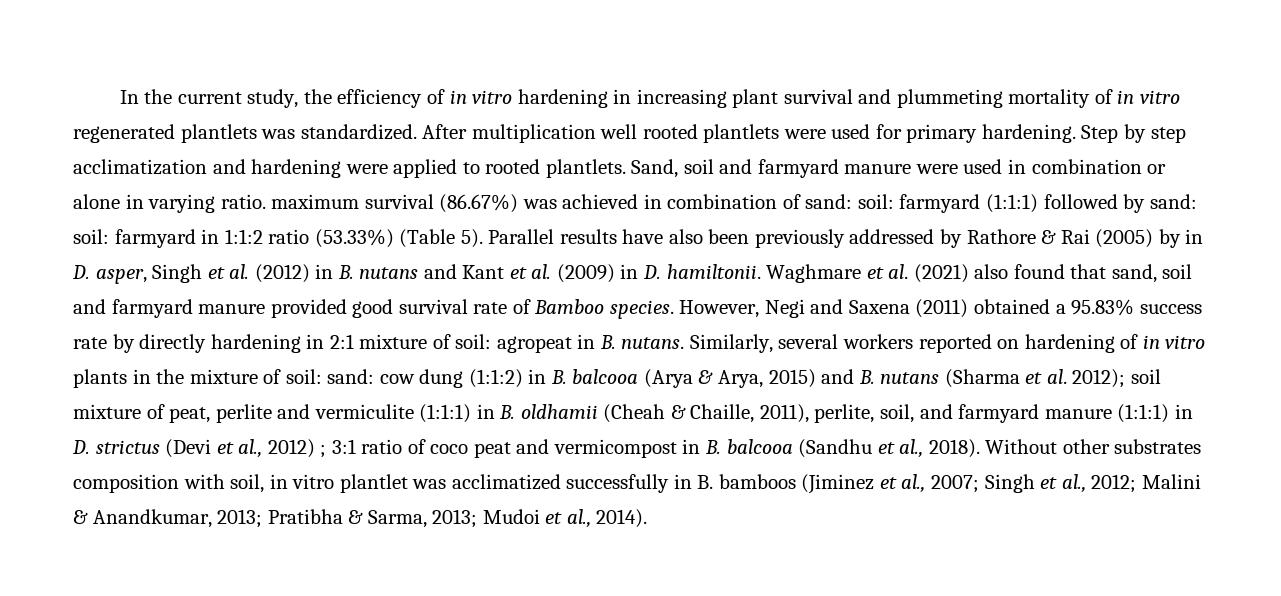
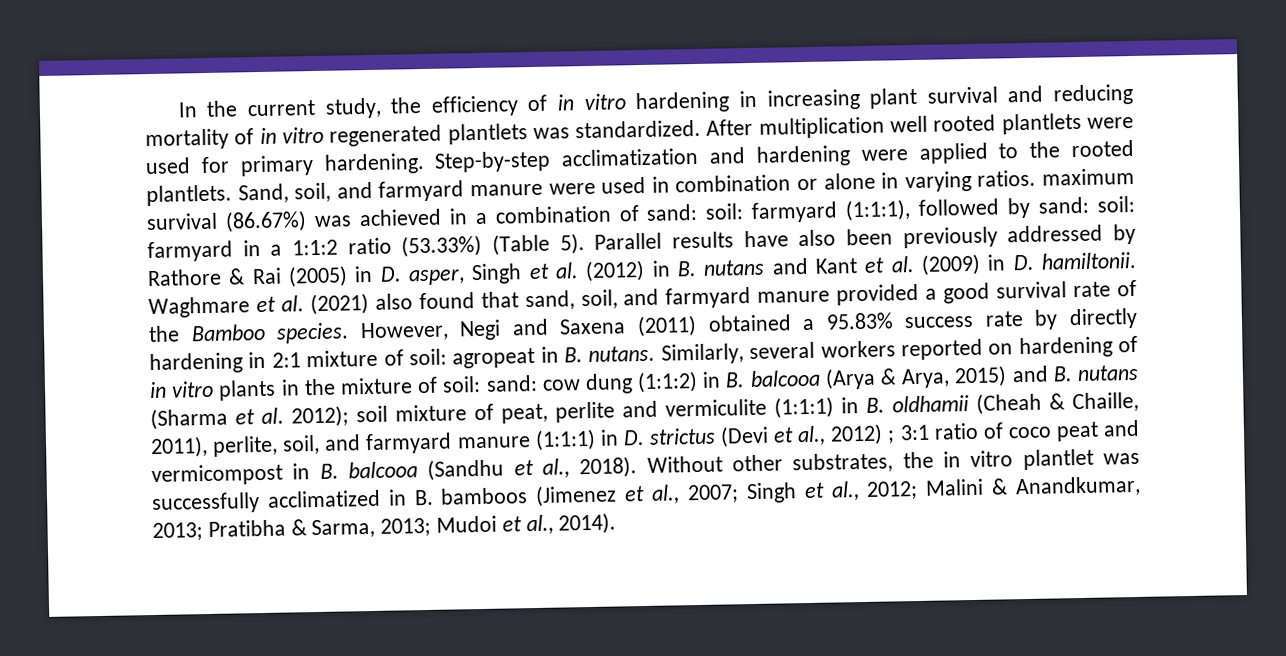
- In the current study, the efficiency of in vitro hardening in increasing plant survival and plummeting mortality of in vitro regenerated plantlets was standardized.
+ In the current study, the efficiency of in vitro hardening in increasing plant survival and reducing mortality of in vitro regenerated plantlets was standardized.
- Step by step acclimatization and hardening were applied to rooted plantlets.
+ Step-by-step acclimatization and hardening were applied to the rooted plantlets.
- Sand, soil and farmyard manure were used in combination or alone in varying ratio. maximum survival (86.67%) was achieved in combination of sand: soil: farmyard (1:1:1) followed by sand: soil: farmyard in 1:1:2 ratio (53.33%) (Table 5).
+ Sand, soil, and farmyard manure were used in combination or alone in varying ratios. maximum survival (86.67%) was achieved in a combination of sand: soil: farmyard (1:1:1), followed by sand: soil: farmyard in a 1:1:2 ratio (53.33%) (Table 5).
- Parallel results have also been previously addressed by Rathore & Rai (2005) by in D. asper, Singh et al. (2012) in B. nutans and Kant et al. (2009) in D. hamiltonii.
+ Parallel results have also been previously addressed by Rathore & Rai (2005) in D. asper, Singh et al. (2012) in B. nutans and Kant et al. (2009) in D. hamiltonii.
- Waghmare et al. (2021) also found that sand, soil and farmyard manure provided good survival rate of Bamboo species.
+ Waghmare et al. (2021) also found that sand, soil, and farmyard manure provided a good survival rate of the Bamboo species.
- Without other substrates composition with soil, in vitro plantlet was acclimatized successfully in B. bamboos (Jiminez et al., 2007; Singh et al., 2012; Malini & Anandkumar, 2013; Pratibha & Sarma, 2013; Mudoi et al., 2014).
+ Without other substrates, the in vitro plantlet was successfully acclimatized in B. bamboos (Jimenez et al., 2007; Singh et al., 2012; Malini & Anandkumar, 2013; Pratibha & Sarma, 2013; Mudoi et al., 2014).

